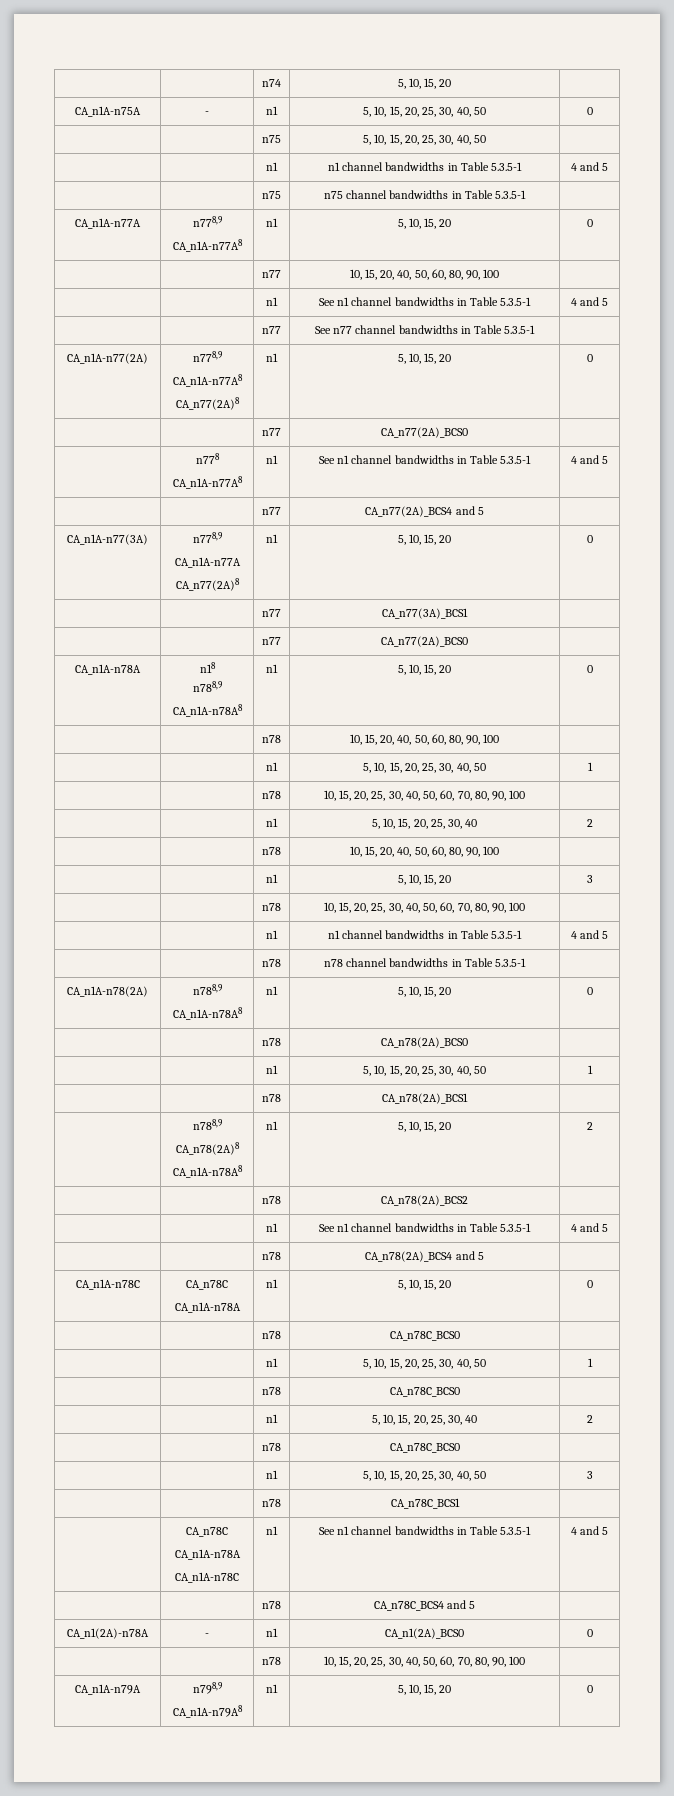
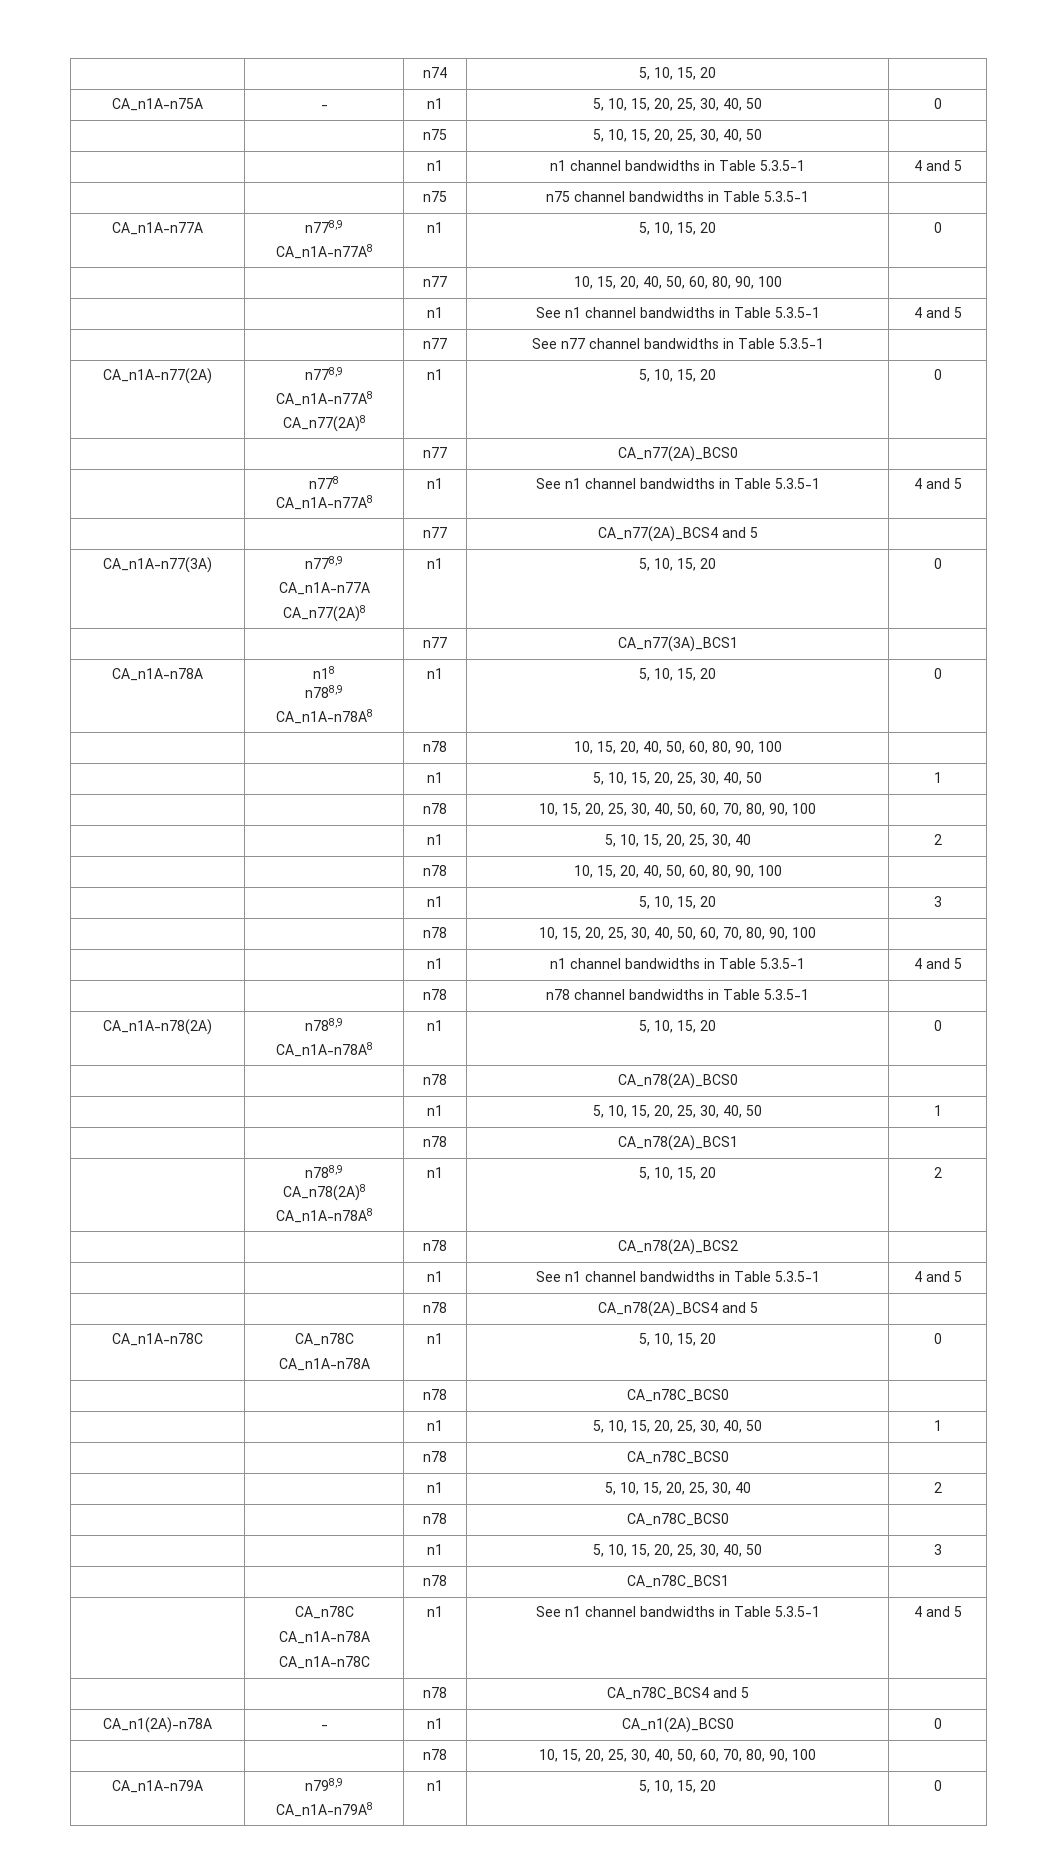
  | | n77 | CA_n77(3A)_BCS1 |
- | | n77 | CA_n77(2A)_BCS0 |

